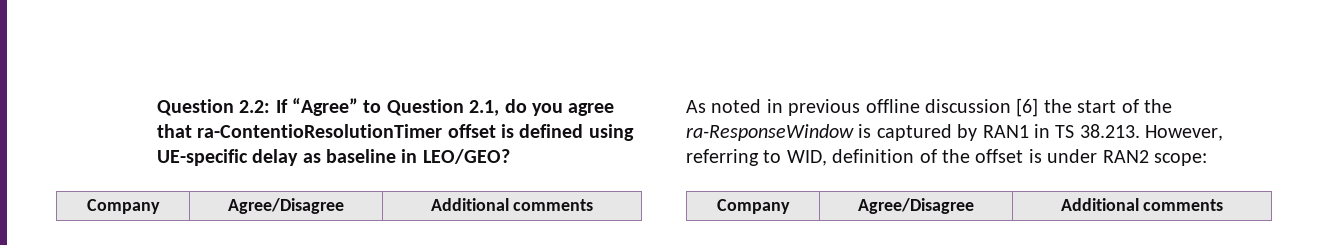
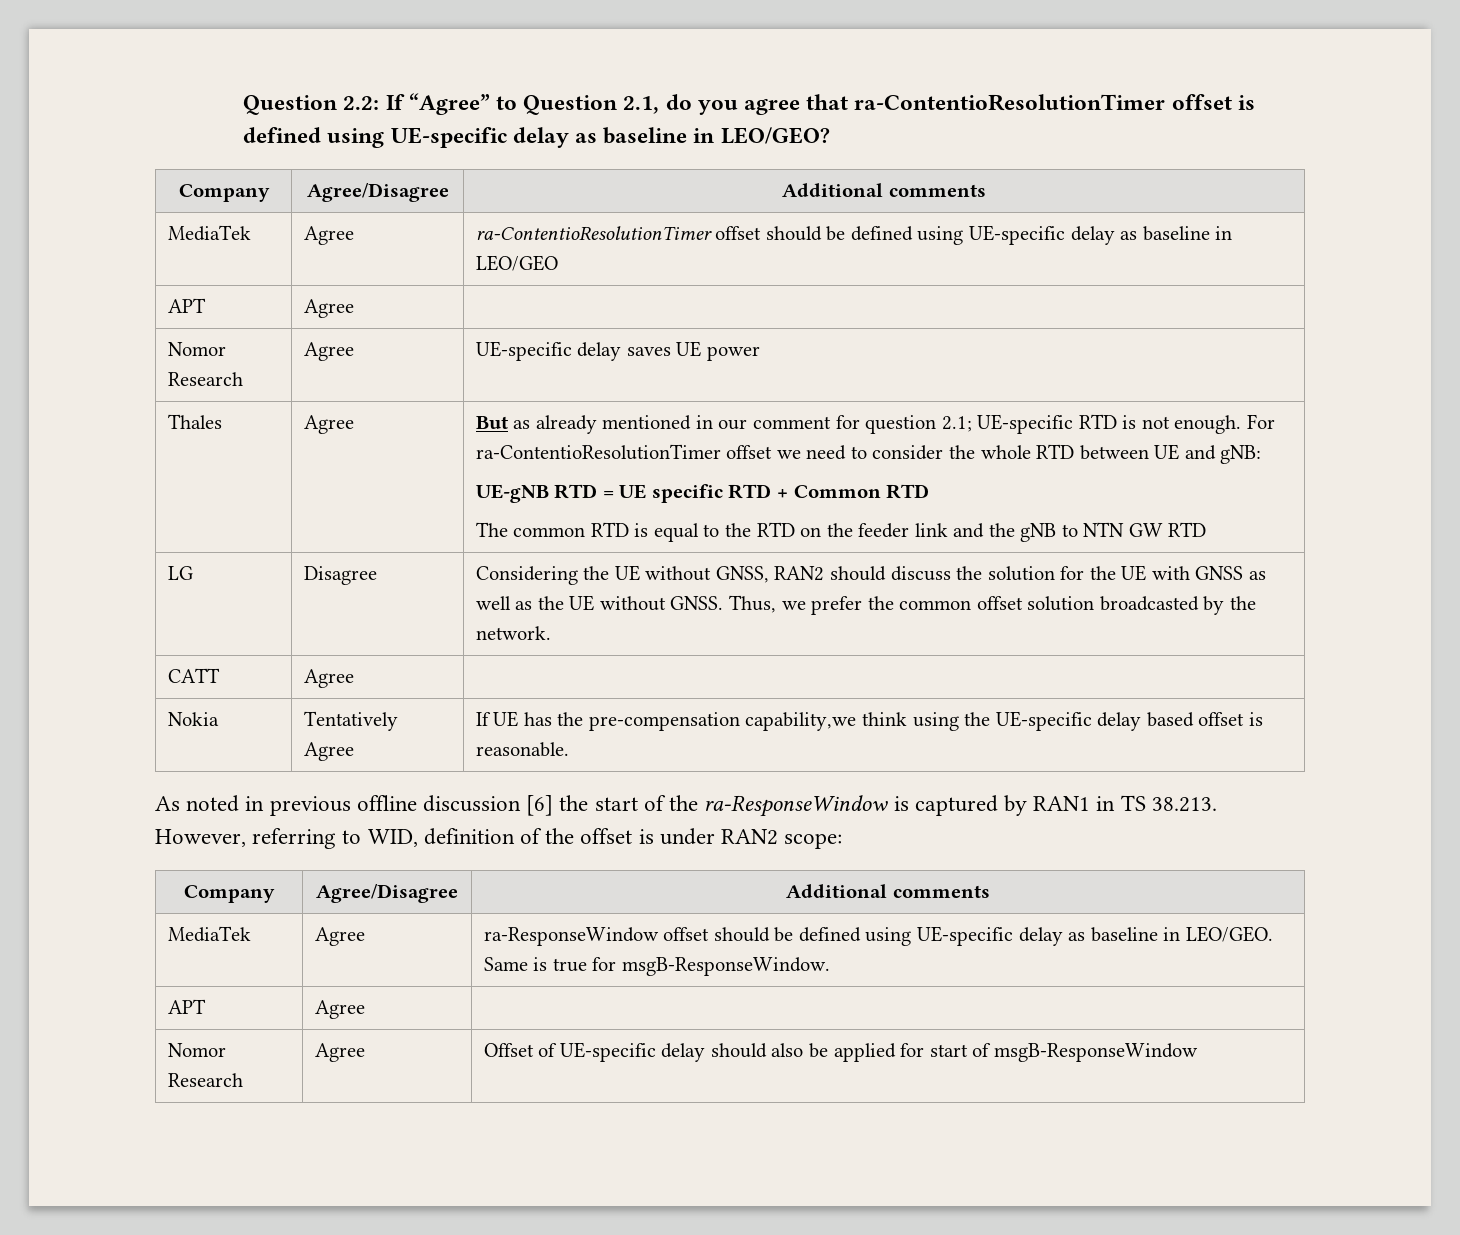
+ MediaTek | Agree | ra-ContentioResolutionTimer offset should be defined using UE-specific delay as baseline in LEO/GEO
+ APT | Agree |
+ Nomor Research | Agree | UE-specific delay saves UE power
+ Thales | Agree | But as already mentioned in our comment for question 2.1; UE-specific RTD is not enough. For ra-ContentioResolutionTimer offset we need to consider the whole RTD between UE and gNB:
+ UE-gNB RTD = UE specific RTD + Common RTD
+ The common RTD is equal to the RTD on the feeder link and the gNB to NTN GW RTD
+ LG | Disagree | Considering the UE without GNSS, RAN2 should discuss the solution for the UE with GNSS as well as the UE without GNSS. Thus, we prefer the common offset solution broadcasted by the network.
+ CATT | Agree |
+ Nokia | Tentatively Agree | If UE has the pre-compensation capability,we think using the UE-specific delay based offset is reasonable.
+ MediaTek | Agree | ra-ResponseWindow offset should be defined using UE-specific delay as baseline in LEO/GEO. Same is true for msgB-ResponseWindow.
+ APT | Agree |
+ Nomor Research | Agree | Offset of UE-specific delay should also be applied for start of msgB-ResponseWindow

